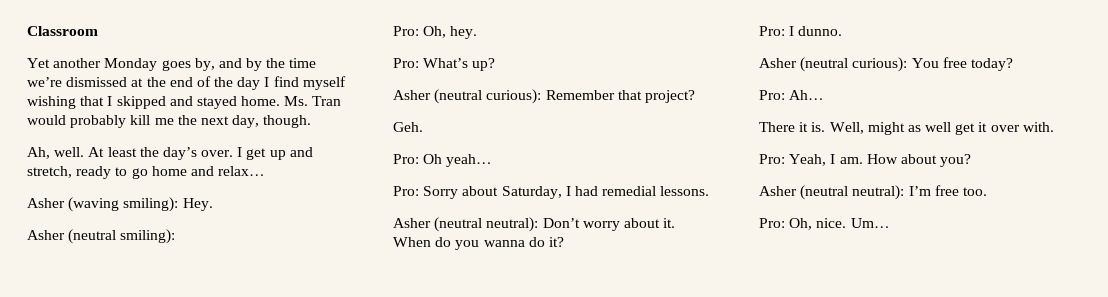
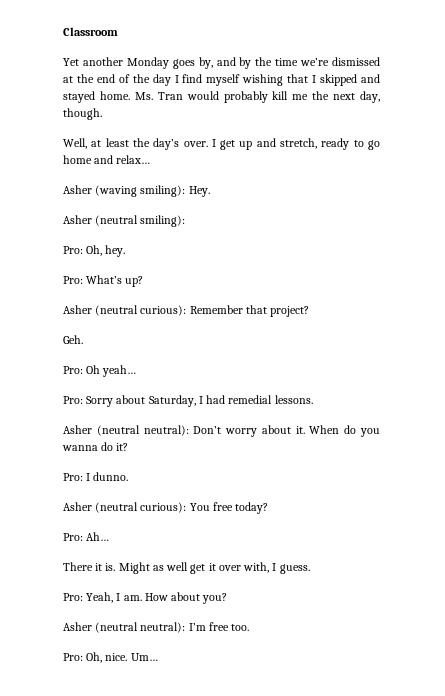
- Ah, well. At least the day’s over.
+ Well, at least the day’s over.
- Well, might as well get it over with.
+ Might as well get it over with, I guess.

